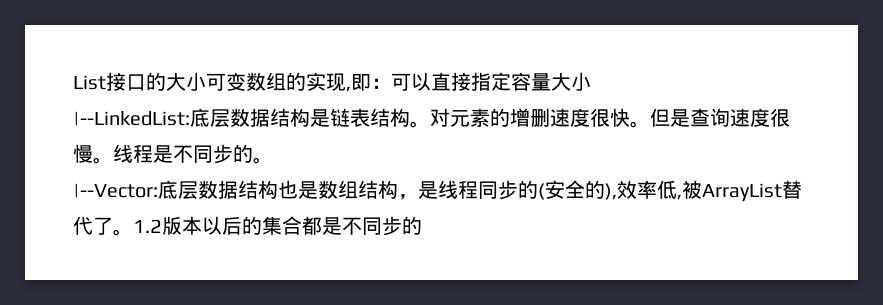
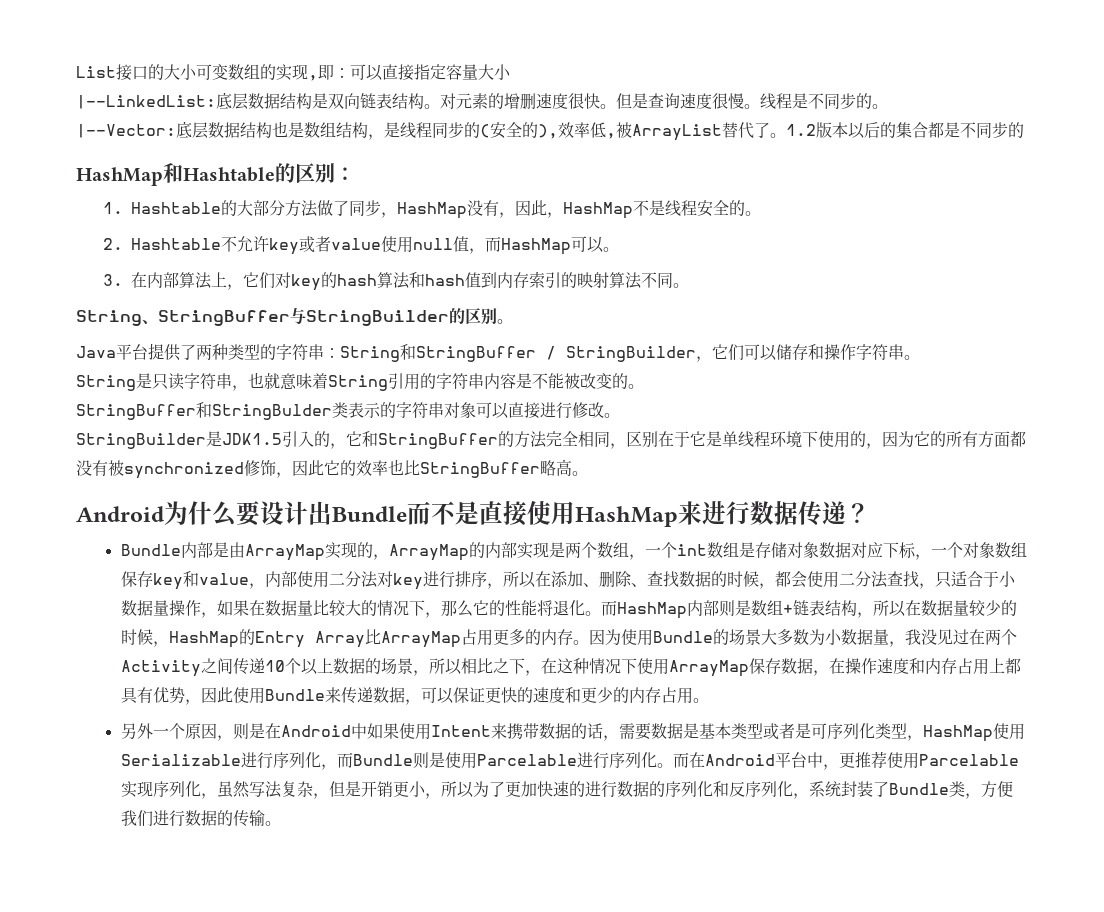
- |--LinkedList:底层数据结构是链表结构。
+ |--LinkedList:底层数据结构是双向链表结构。
+ HashMap和Hashtable的区别：
+ 1. Hashtable的大部分方法做了同步，HashMap没有，因此，HashMap不是线程安全的。
+ 2. Hashtable不允许key或者value使用null值，而HashMap可以。
+ 3.在内部算法上，它们对key的hash算法和hash值到内存索引的映射算法不同。
+ String、StringBuffer与StringBuilder的区别。
+ Java平台提供了两种类型的字符串：String和StringBuffer / StringBuilder，它们可以储存和操作字符串。
+ String是只读字符串，也就意味着String引用的字符串内容是不能被改变的。
+ StringBuffer和StringBulder类表示的字符串对象可以直接进行修改。
+ StringBuilder是JDK1.5引入的，它和StringBuffer的方法完全相同，区别在于它是单线程环境下使用的，因为它的所有方面都没有被synchronized修饰，因此它的效率也比StringBuffer略高。
+ Android为什么要设计出Bundle而不是直接使用HashMap来进行数据传递？
+ Bundle内部是由ArrayMap实现的，ArrayMap的内部实现是两个数组，一个int数组是存储对象数据对应下标，一个对象数组保存key和value，内部使用二分法对key进行排序，所以在添加、删除、查找数据的时候，都会使用二分法查找，只适合于小数据量操作，如果在数据量比较大的情况下，那么它的性能将退化。而HashMap内部则是数组+链表结构，所以在数据量较少的时候，HashMap的Entry Array比ArrayMap占用更多的内存。因为使用Bundle的场景大多数为小数据量，我没见过在两个Activity之间传递10个以上数据的场景，所以相比之下，在这种情况下使用ArrayMap保存数据，在操作速度和内存占用上都具有优势，因此使用Bundle来传递数据，可以保证更快的速度和更少的内存占用。
+ 另外一个原因，则是在Android中如果使用Intent来携带数据的话，需要数据是基本类型或者是可序列化类型，HashMap使用Serializable进行序列化，而Bundle则是使用Parcelable进行序列化。而在Android平台中，更推荐使用Parcelable实现序列化，虽然写法复杂，但是开销更小，所以为了更加快速的进行数据的序列化和反序列化，系统封装了Bundle类，方便我们进行数据的传输。

